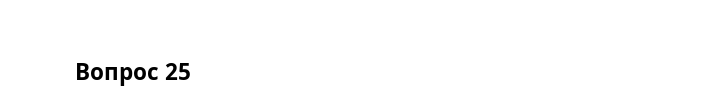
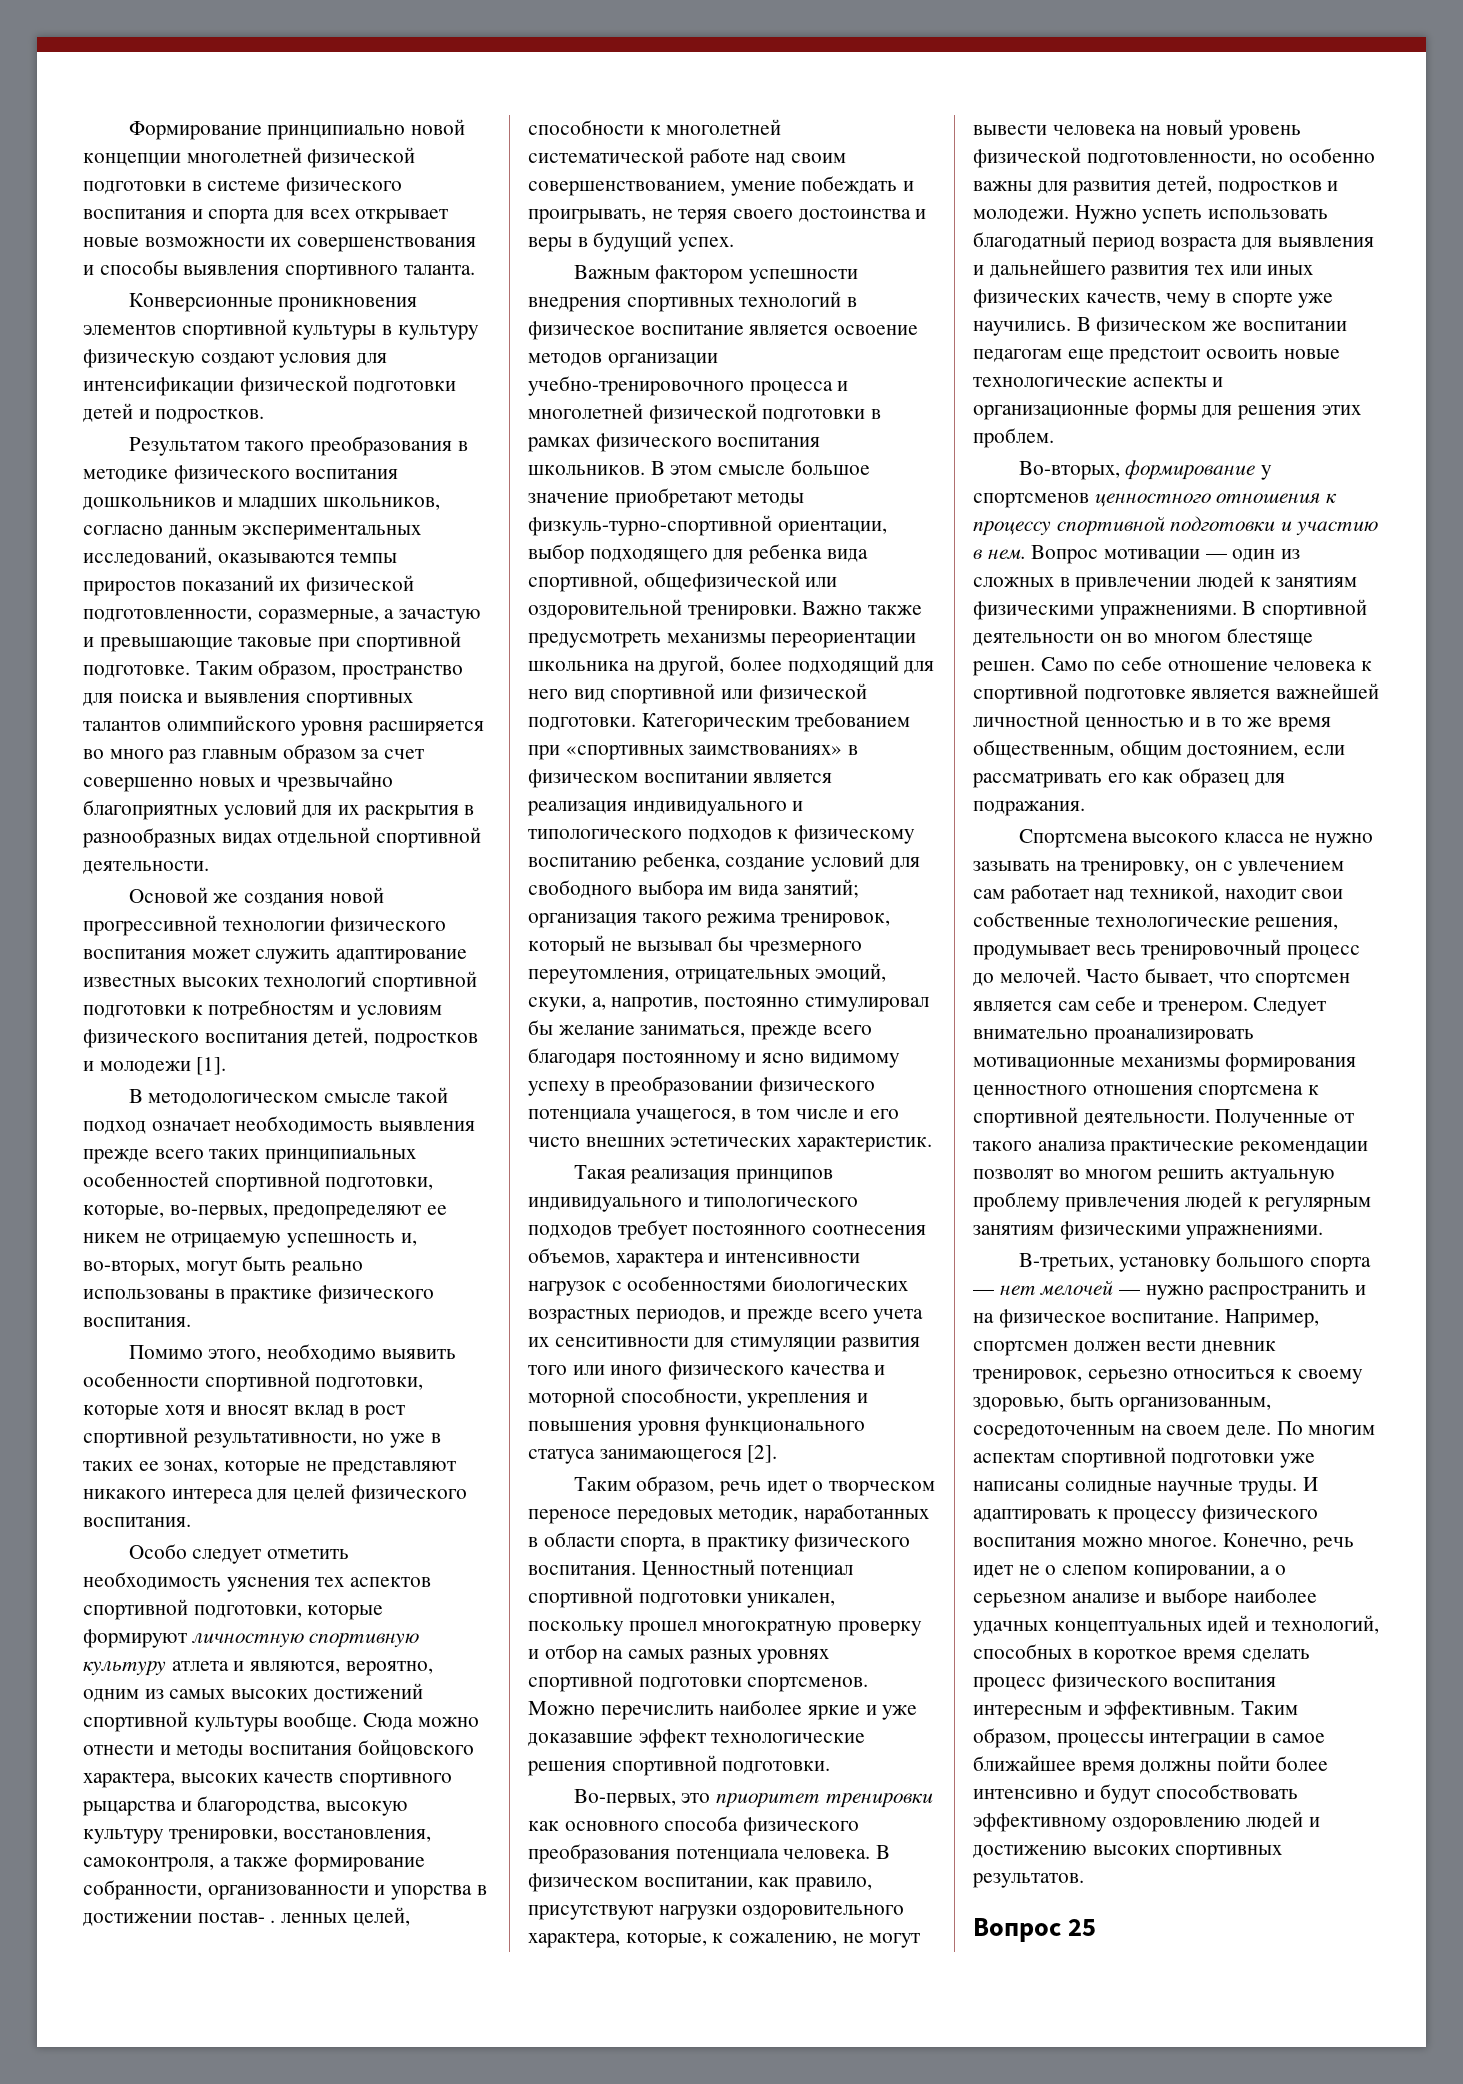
+ Формирование принципиально новой концепции многолетней физической подготовки в системе физического воспитания и спорта для всех открывает новые возможности их совершенствования и способы выявления спортивного таланта.
+ Конверсионные проникновения элементов спортивной культуры в культуру физическую создают условия для интенсификации физической подготовки детей и подростков.
+ Результатом такого преобразования в методике физического воспитания дошкольников и младших школьников, согласно данным экспериментальных исследований, оказываются темпы приростов показаний их физической подготовленности, соразмерные, а зачастую и превышающие таковые при спортивной подготовке. Таким образом, пространство для поиска и выявления спортивных талантов олимпийского уровня расширяется во много раз главным образом за счет совершенно новых и чрезвычайно благоприятных условий для их раскрытия в разнообразных видах отдельной спортивной деятельности.
+ Основой же создания новой прогрессивной технологии физического воспитания может служить адаптирование известных высоких технологий спортивной подготовки к потребностям и условиям физического воспитания детей, подростков и молодежи [1].
+ В методологическом смысле такой подход означает необходимость выявления прежде всего таких принципиальных особенностей спортивной подготовки, которые, во-первых, предопределяют ее никем не отрицаемую успешность и, во-вторых, могут быть реально использованы в практике физического воспитания.
+ Помимо этого, необходимо выявить особенности спортивной подготовки, которые хотя и вносят вклад в рост спортивной результативности, но уже в таких ее зонах, которые не представляют никакого интереса для целей физического воспитания.
+ Особо следует отметить необходимость уяснения тех аспектов спортивной подготовки, которые формируют личностную спортивную культуру атлета и являются, вероятно, одним из самых высоких достижений спортивной культуры вообще. Сюда можно отнести и методы воспитания бойцовского характера, высоких качеств спортивного рыцарства и благородства, высокую культуру тренировки, восстановления, самоконтроля, а также формирование собранности, организованности и упорства в достижении постав- . ленных целей, способности к многолетней систематической работе над своим совершенствованием, умение побеждать и проигрывать, не теряя своего достоинства и веры в будущий успех.
+ Важным фактором успешности внедрения спортивных технологий в физическое воспитание является освоение методов организации учебно-тренировочного процесса и многолетней физической подготовки в рамках физического воспитания школьников. В этом смысле большое значение приобретают методы физкуль-турно-спортивной ориентации, выбор подходящего для ребенка вида спортивной, общефизической или оздоровительной тренировки. Важно также предусмотреть механизмы переориентации школьника на другой, более подходящий для него вид спортивной или физической подготовки. Категорическим требованием при «спортивных заимствованиях» в физическом воспитании является реализация индивидуального и типологического подходов к физическому воспитанию ребенка, создание условий для свободного выбора им вида занятий; организация такого режима тренировок, который не вызывал бы чрезмерного переутомления, отрицательных эмоций, скуки, а, напротив, постоянно стимулировал бы желание заниматься, прежде всего благодаря постоянному и ясно видимому успеху в преобразовании физического потенциала учащегося, в том числе и его чисто внешних эстетических характеристик.
+ Такая реализация принципов индивидуального и типологического подходов требует постоянного соотнесения объемов, характера и интенсивности нагрузок с особенностями биологических возрастных периодов, и прежде всего учета их сенситивности для стимуляции развития того или иного физического качества и моторной способности, укрепления и повышения уровня функционального статуса занимающегося [2].
+ Таким образом, речь идет о творческом переносе передовых методик, наработанных в области спорта, в практику физического воспитания. Ценностный потенциал спортивной подготовки уникален, поскольку прошел многократную проверку и отбор на самых разных уровнях спортивной подготовки спортсменов. Можно перечислить наиболее яркие и уже доказавшие эффект технологические решения спортивной подготовки.
+ Во-первых, это приоритет тренировки как основного способа физического преобразования потенциала человека. В физическом воспитании, как правило, присутствуют нагрузки оздоровительного характера, которые, к сожалению, не могут вывести человека на новый уровень физической подготовленности, но особенно важны для развития детей, подростков и молодежи. Нужно успеть использовать благодатный период возраста для выявления и дальнейшего развития тех или иных физических качеств, чему в спорте уже научились. В физическом же воспитании педагогам еще предстоит освоить новые технологические аспекты и организационные формы для решения этих проблем.
+ Во-вторых, формирование у спортсменов ценностного отношения к процессу спортивной подготовки и участию в нем. Вопрос мотивации — один из сложных в привлечении людей к занятиям физическими упражнениями. В спортивной деятельности он во многом блестяще решен. Само по себе отношение человека к спортивной подготовке является важнейшей личностной ценностью и в то же время общественным, общим достоянием, если рассматривать его как образец для подражания.
+ Спортсмена высокого класса не нужно зазывать на тренировку, он с увлечением сам работает над техникой, находит свои собственные технологические решения, продумывает весь тренировочный процесс до мелочей. Часто бывает, что спортсмен является сам себе и тренером. Следует внимательно проанализировать мотивационные механизмы формирования ценностного отношения спортсмена к спортивной деятельности. Полученные от такого анализа практические рекомендации позволят во многом решить актуальную проблему привлечения людей к регулярным занятиям физическими упражнениями.
+ В-третьих, установку большого спорта — нет мелочей — нужно распространить и на физическое воспитание. Например, спортсмен должен вести дневник тренировок, серьезно относиться к своему здоровью, быть организованным, сосредоточенным на своем деле. По многим аспектам спортивной подготовки уже написаны солидные научные труды. И адаптировать к процессу физического воспитания можно многое. Конечно, речь идет не о слепом копировании, а о серьезном анализе и выборе наиболее удачных концептуальных идей и технологий, способных в короткое время сделать процесс физического воспитания интересным и эффективным. Таким образом, процессы интеграции в самое ближайшее время должны пойти более интенсивно и будут способствовать эффективному оздоровлению людей и достижению высоких спортивных результатов.

